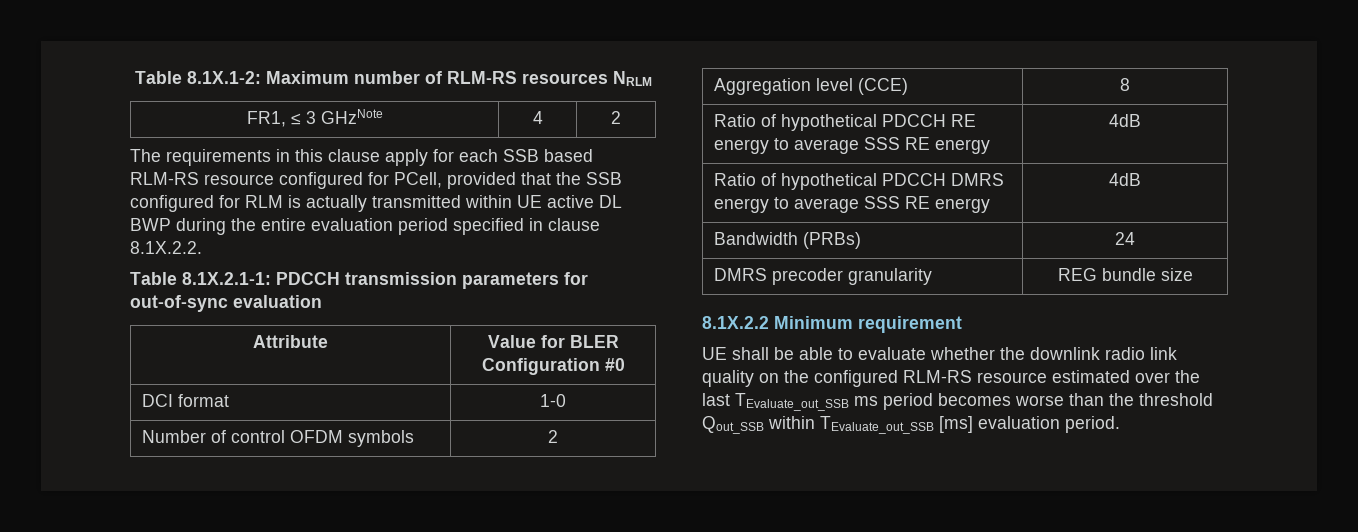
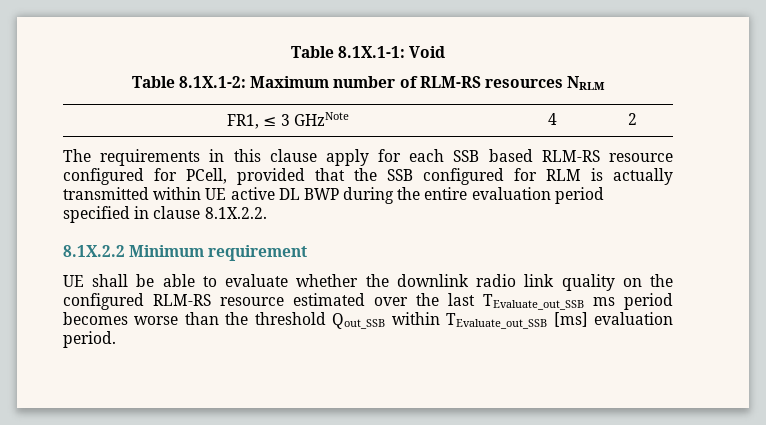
+ Table 8.1X.1-1: Void
- Table 8.1X.2.1-1: PDCCH transmission parameters for out-of-sync evaluation
- Attribute | Value for BLER Configuration #0
- DCI format | 1-0
- Number of control OFDM symbols | 2
- Aggregation level (CCE) | 8
- Ratio of hypothetical PDCCH RE energy to average SSS RE energy | 4dB
- Ratio of hypothetical PDCCH DMRS energy to average SSS RE energy | 4dB
- Bandwidth (PRBs) | 24
- DMRS precoder granularity | REG bundle size

